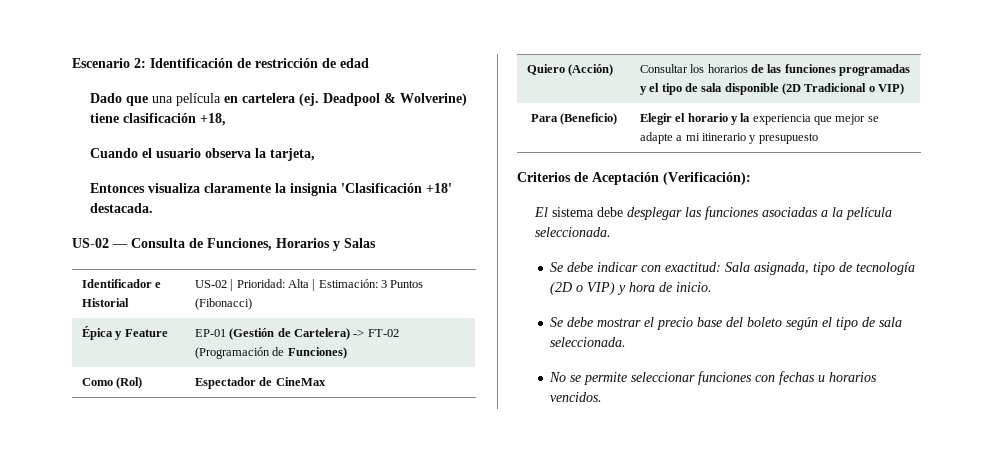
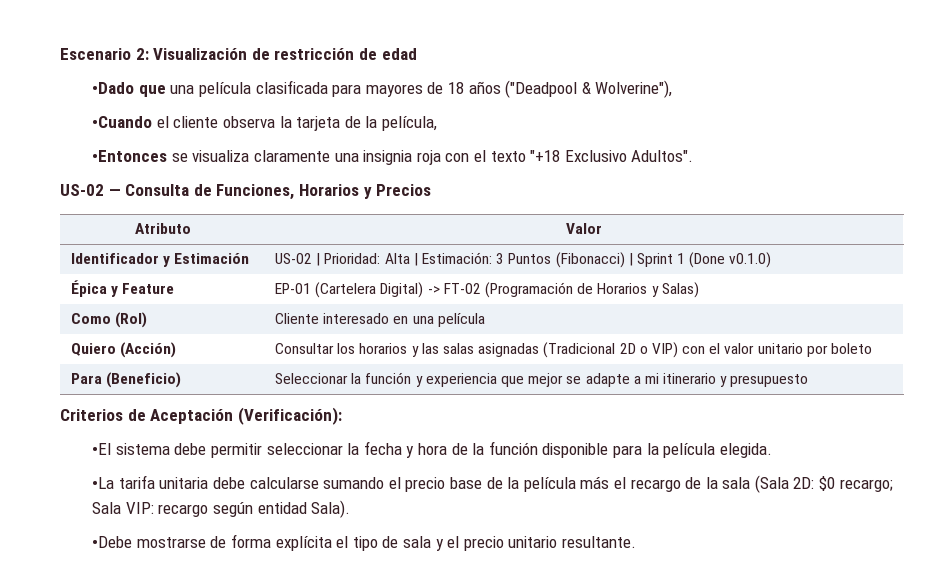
- Escenario 2: Identificación de restricción de edad
+ Escenario 2: Visualización de restricción de edad
- Dado que una película en cartelera (ej. Deadpool & Wolverine) tiene clasificación +18,
- Cuando el usuario observa la tarjeta,
- Entonces visualiza claramente la insignia 'Clasificación +18' destacada.
+ •Dado que una película clasificada para mayores de 18 años ("Deadpool & Wolverine"),
+ •Cuando el cliente observa la tarjeta de la película,
+ •Entonces se visualiza claramente una insignia roja con el texto "+18 Exclusivo Adultos".
- US-02 — Consulta de Funciones, Horarios y Salas
+ US-02 — Consulta de Funciones, Horarios y Precios
+ Atributo | Valor
- Identificador e Historial | US-02 | Prioridad: Alta | Estimación: 3 Puntos (Fibonacci)
+ Identificador y Estimación | US-02 | Prioridad: Alta | Estimación: 3 Puntos (Fibonacci) | Sprint 1 (Done v0.1.0)
- Épica y Feature | EP-01 (Gestión de Cartelera) -> FT-02 (Programación de Funciones)
+ Épica y Feature | EP-01 (Cartelera Digital) -> FT-02 (Programación de Horarios y Salas)
- Como (Rol) | Espectador de CineMax
+ Como (Rol) | Cliente interesado en una película
- Quiero (Acción) | Consultar los horarios de las funciones programadas y el tipo de sala disponible (2D Tradicional o VIP)
- Para (Beneficio) | Elegir el horario y la experiencia que mejor se adapte a mi itinerario y presupuesto
+ Quiero (Acción) | Consultar los horarios y las salas asignadas (Tradicional 2D o VIP) con el valor unitario por boleto
+ Para (Beneficio) | Seleccionar la función y experiencia que mejor se adapte a mi itinerario y presupuesto
- El sistema debe desplegar las funciones asociadas a la película seleccionada.
- Se debe indicar con exactitud: Sala asignada, tipo de tecnología (2D o VIP) y hora de inicio.
- Se debe mostrar el precio base del boleto según el tipo de sala seleccionada.
- No se permite seleccionar funciones con fechas u horarios vencidos.
+ •El sistema debe permitir seleccionar la fecha y hora de la función disponible para la película elegida.
+ •La tarifa unitaria debe calcularse sumando el precio base de la película más el recargo de la sala (Sala 2D: $0 recargo; Sala VIP: recargo según entidad Sala).
+ •Debe mostrarse de forma explícita el tipo de sala y el precio unitario resultante.

